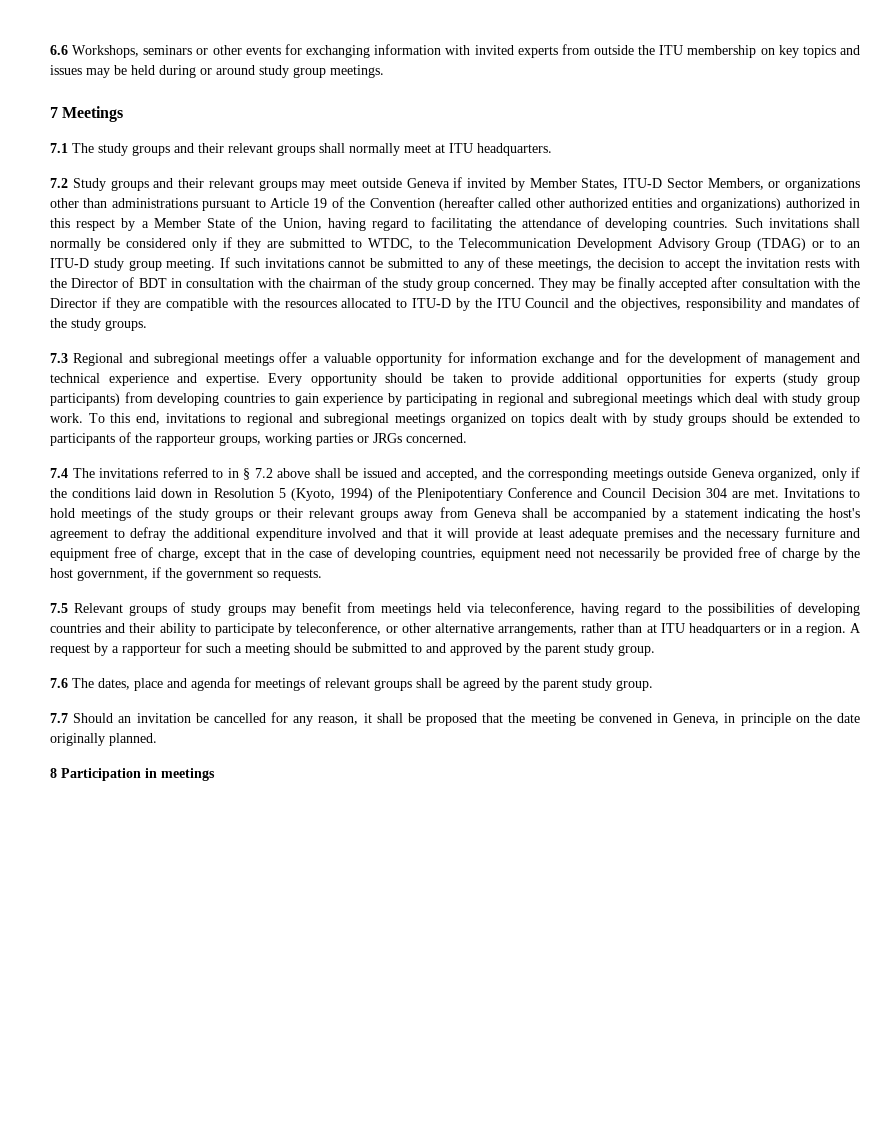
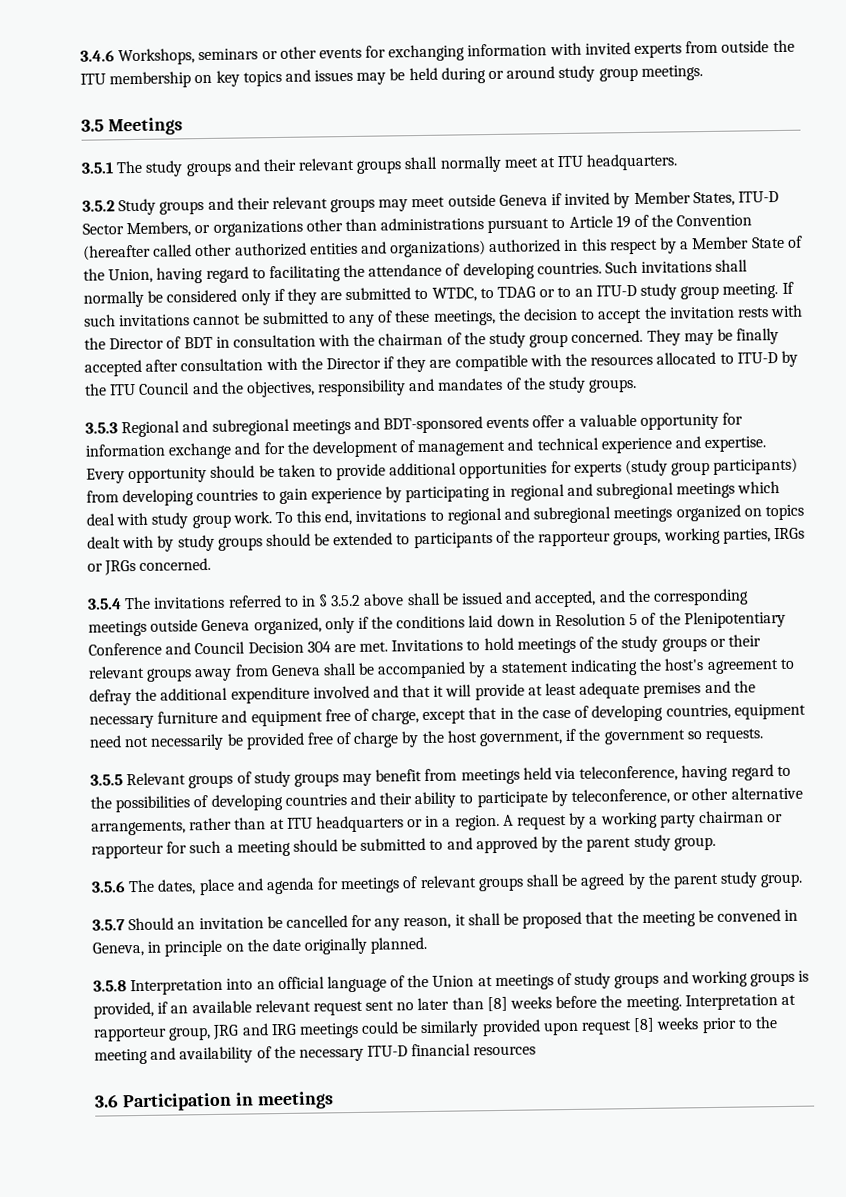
- 6.6 Workshops, seminars or other events for exchanging information with invited experts from outside the ITU membership on key topics and issues may be held during or around study group meetings.
+ 3.4.6 Workshops, seminars or other events for exchanging information with invited experts from outside the ITU membership on key topics and issues may be held during or around study group meetings.
- 7 Meetings
+ 3.5 Meetings
- 7.1 The study groups and their relevant groups shall normally meet at ITU headquarters.
+ 3.5.1 The study groups and their relevant groups shall normally meet at ITU headquarters.
- 7.2 Study groups and their relevant groups may meet outside Geneva if invited by Member States, ITU-D Sector Members, or organizations other than administrations pursuant to Article 19 of the Convention (hereafter called other authorized entities and organizations) authorized in this respect by a Member State of the Union, having regard to facilitating the attendance of developing countries.
+ 3.5.2 Study groups and their relevant groups may meet outside Geneva if invited by Member States, ITU-D Sector Members, or organizations other than administrations pursuant to Article 19 of the Convention (hereafter called other authorized entities and organizations) authorized in this respect by a Member State of the Union, having regard to facilitating the attendance of developing countries.
- Such invitations shall normally be considered only if they are submitted to WTDC, to the Telecommunication Development Advisory Group (TDAG) or to an ITU-D study group meeting.
+ Such invitations shall normally be considered only if they are submitted to WTDC, to TDAG or to an ITU-D study group meeting.
- 7.3 Regional and subregional meetings offer a valuable opportunity for information exchange and for the development of management and technical experience and expertise.
+ 3.5.3 Regional and subregional meetings and BDT-sponsored events offer a valuable opportunity for information exchange and for the development of management and technical experience and expertise.
- To this end, invitations to regional and subregional meetings organized on topics dealt with by study groups should be extended to participants of the rapporteur groups, working parties or JRGs concerned.
+ To this end, invitations to regional and subregional meetings organized on topics dealt with by study groups should be extended to participants of the rapporteur groups, working parties, IRGs or JRGs concerned.
- 7.4 The invitations referred to in § 7.2 above shall be issued and accepted, and the corresponding meetings outside Geneva organized, only if the conditions laid down in Resolution 5 (Kyoto, 1994) of the Plenipotentiary Conference and Council Decision 304 are met.
+ 3.5.4 The invitations referred to in § 3.5.2 above shall be issued and accepted, and the corresponding meetings outside Geneva organized, only if the conditions laid down in Resolution 5 of the Plenipotentiary Conference and Council Decision 304 are met.
- 7.5 Relevant groups of study groups may benefit from meetings held via teleconference, having regard to the possibilities of developing countries and their ability to participate by teleconference, or other alternative arrangements, rather than at ITU headquarters or in a region.
+ 3.5.5 Relevant groups of study groups may benefit from meetings held via teleconference, having regard to the possibilities of developing countries and their ability to participate by teleconference, or other alternative arrangements, rather than at ITU headquarters or in a region.
- A request by a rapporteur for such a meeting should be submitted to and approved by the parent study group.
+ A request by a working party chairman or rapporteur for such a meeting should be submitted to and approved by the parent study group.
- 7.6 The dates, place and agenda for meetings of relevant groups shall be agreed by the parent study group.
+ 3.5.6 The dates, place and agenda for meetings of relevant groups shall be agreed by the parent study group.
- 7.7 Should an invitation be cancelled for any reason, it shall be proposed that the meeting be convened in Geneva, in principle on the date originally planned.
+ 3.5.7 Should an invitation be cancelled for any reason, it shall be proposed that the meeting be convened in Geneva, in principle on the date originally planned.
- 8 Participation in meetings
+ 3.5.8 Interpretation into an official language of the Union at meetings of study groups and working groups is provided, if an available relevant request sent no later than [8] weeks before the meeting. Interpretation at rapporteur group, JRG and IRG meetings could be similarly provided upon request [8] weeks prior to the meeting and availability of the necessary ITU-D financial resources
+ 3.6 Participation in meetings

